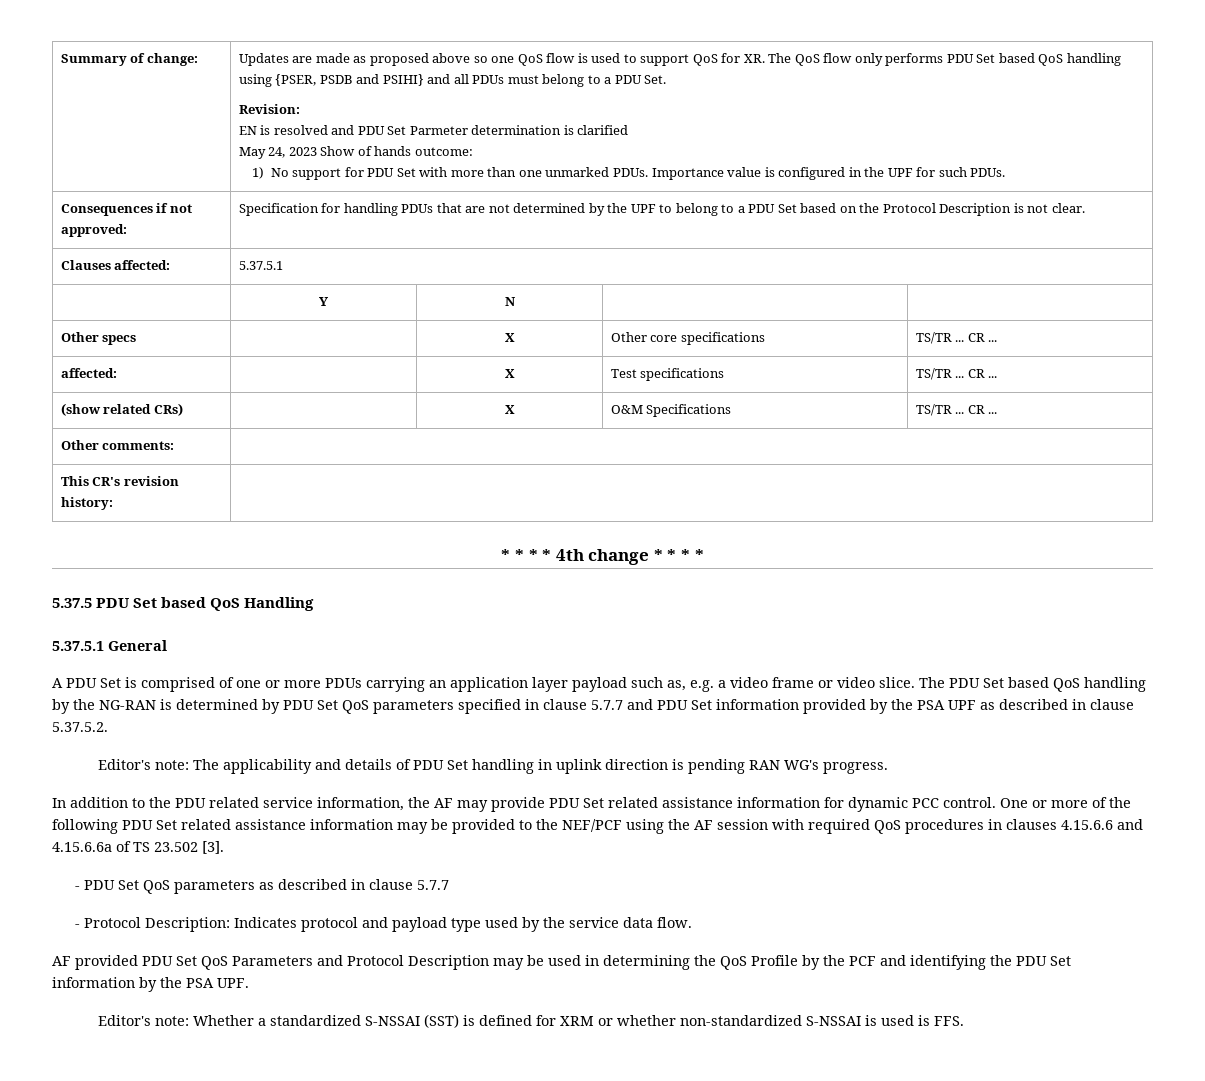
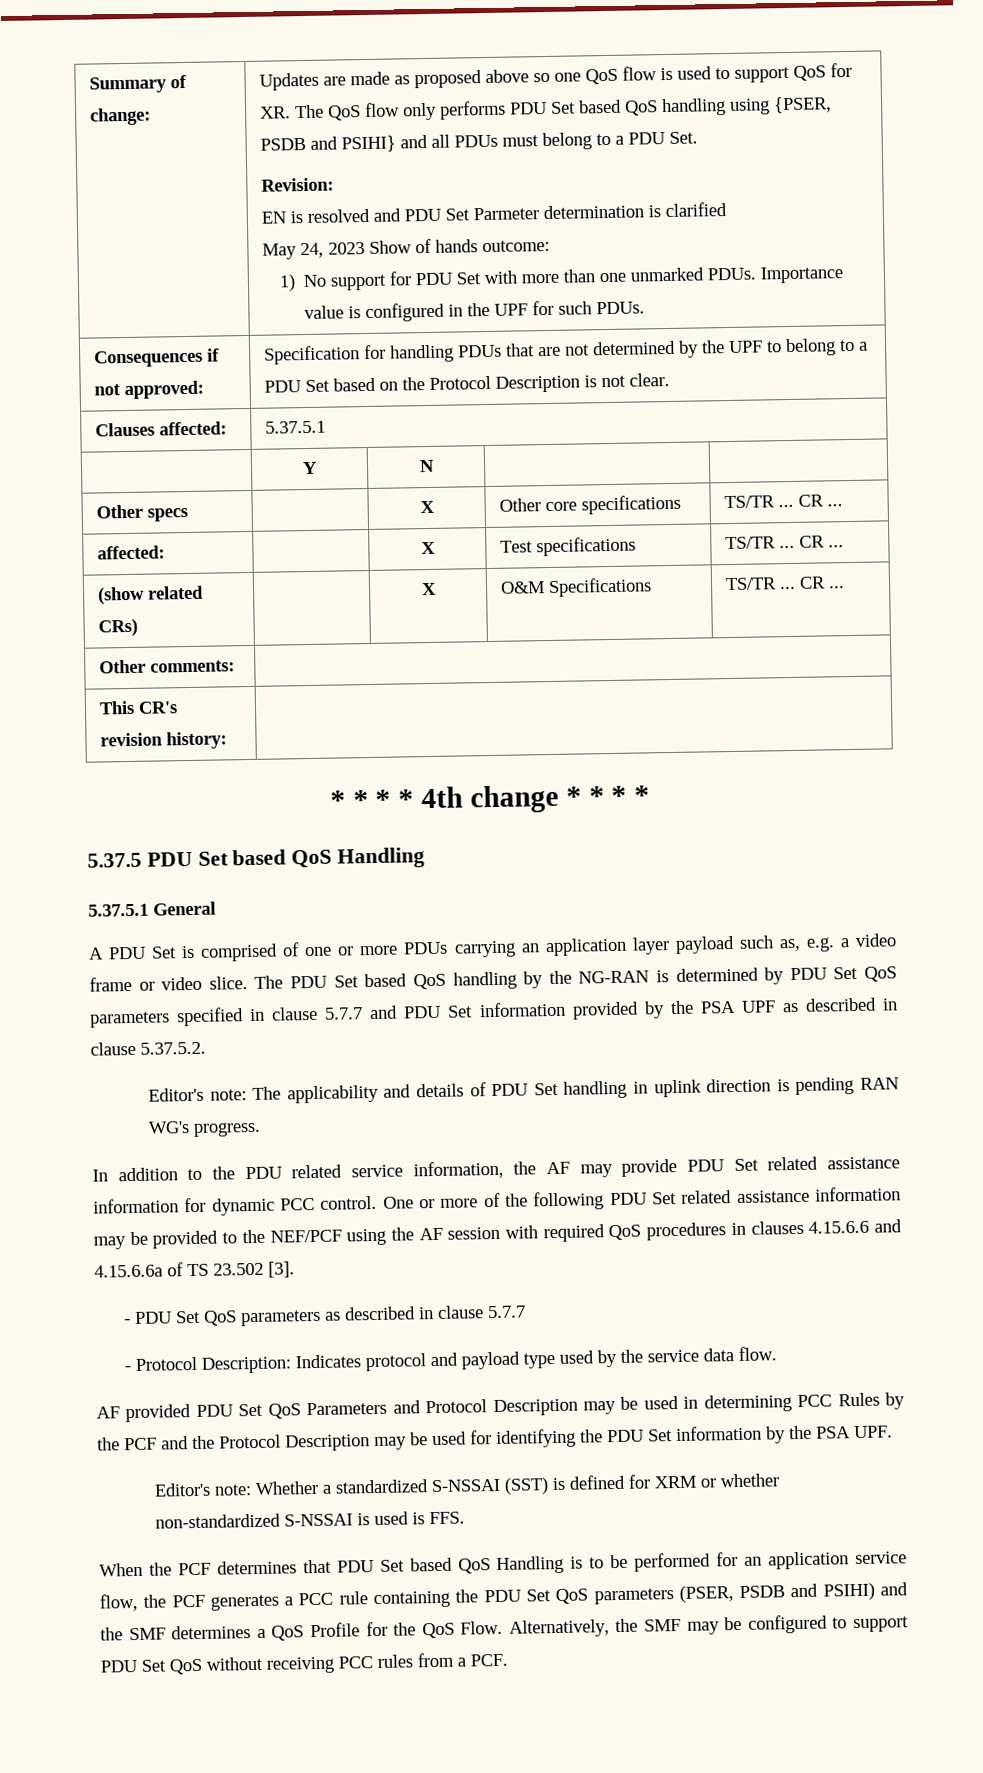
- AF provided PDU Set QoS Parameters and Protocol Description may be used in determining the QoS Profile by the PCF and identifying the PDU Set information by the PSA UPF.
+ AF provided PDU Set QoS Parameters and Protocol Description may be used in determining PCC Rules by the PCF and the Protocol Description may be used for identifying the PDU Set information by the PSA UPF.
+ When the PCF determines that PDU Set based QoS Handling is to be performed for an application service flow, the PCF generates a PCC rule containing the PDU Set QoS parameters (PSER, PSDB and PSIHI) and the SMF determines a QoS Profile for the QoS Flow. Alternatively, the SMF may be configured to support PDU Set QoS without receiving PCC rules from a PCF.

